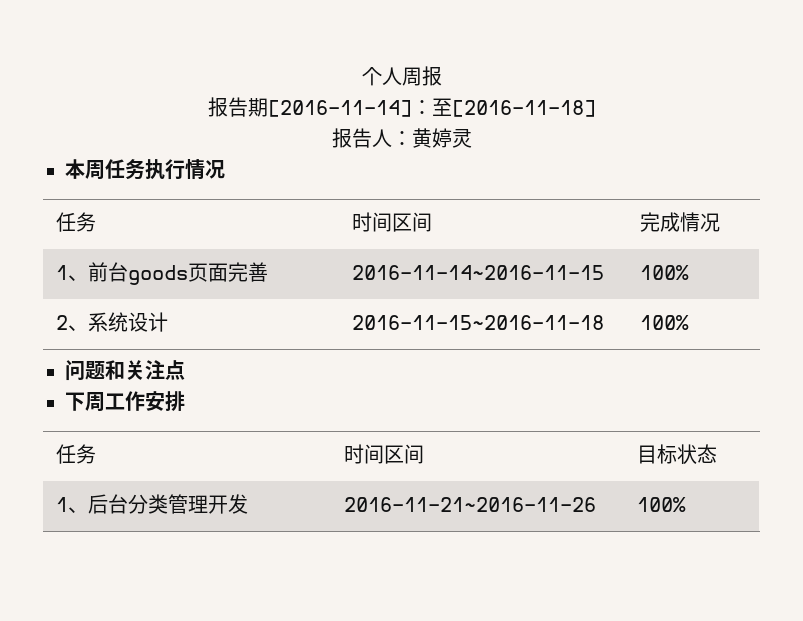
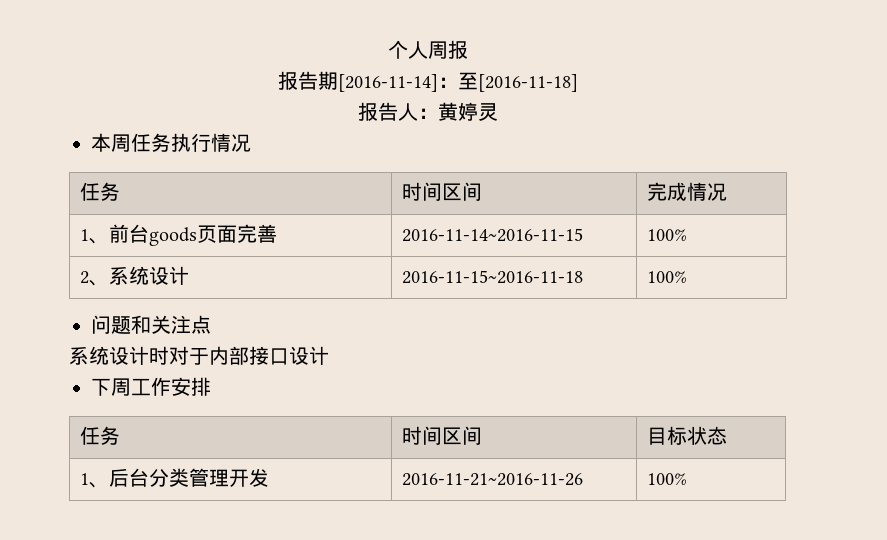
+ 系统设计时对于内部接口设计

